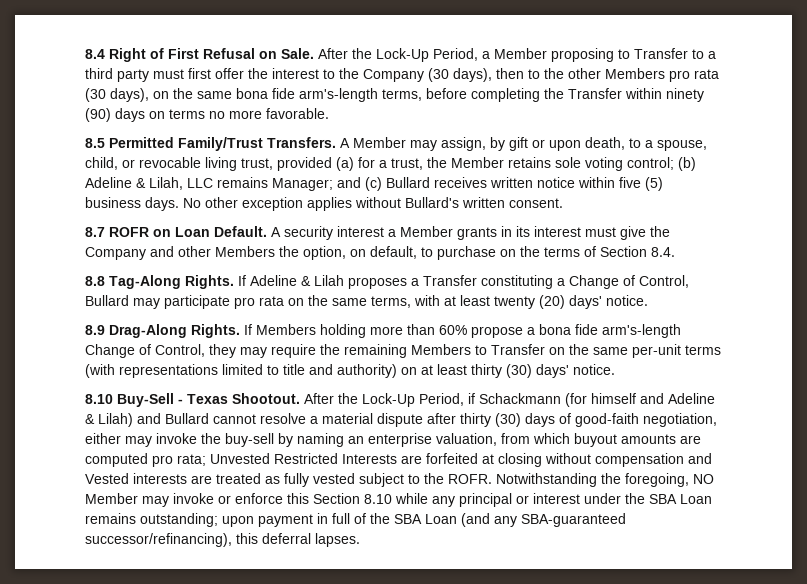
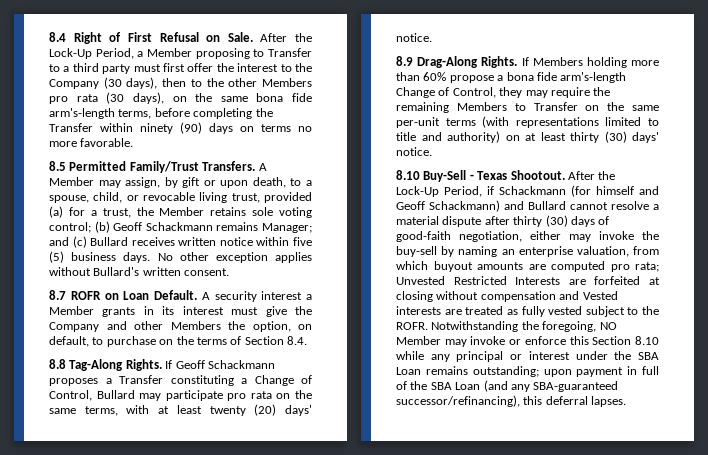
- A Member may assign, by gift or upon death, to a spouse, child, or revocable living trust, provided (a) for a trust, the Member retains sole voting control; (b) Adeline & Lilah, LLC remains Manager; and (c) Bullard receives written notice within five (5) business days.
+ A Member may assign, by gift or upon death, to a spouse, child, or revocable living trust, provided (a) for a trust, the Member retains sole voting control; (b) Geoff Schackmann remains Manager; and (c) Bullard receives written notice within five (5) business days.
- If Adeline & Lilah proposes a Transfer constituting a Change of Control, Bullard may participate pro rata on the same terms, with at least twenty (20) days' notice.
+ If Geoff Schackmann proposes a Transfer constituting a Change of Control, Bullard may participate pro rata on the same terms, with at least twenty (20) days' notice.
- After the Lock-Up Period, if Schackmann (for himself and Adeline & Lilah) and Bullard cannot resolve a material dispute after thirty (30) days of good-faith negotiation, either may invoke the buy-sell by naming an enterprise valuation, from which buyout amounts are computed pro rata;
+ After the Lock-Up Period, if Schackmann (for himself and Geoff Schackmann) and Bullard cannot resolve a material dispute after thirty (30) days of good-faith negotiation, either may invoke the buy-sell by naming an enterprise valuation, from which buyout amounts are computed pro rata;

